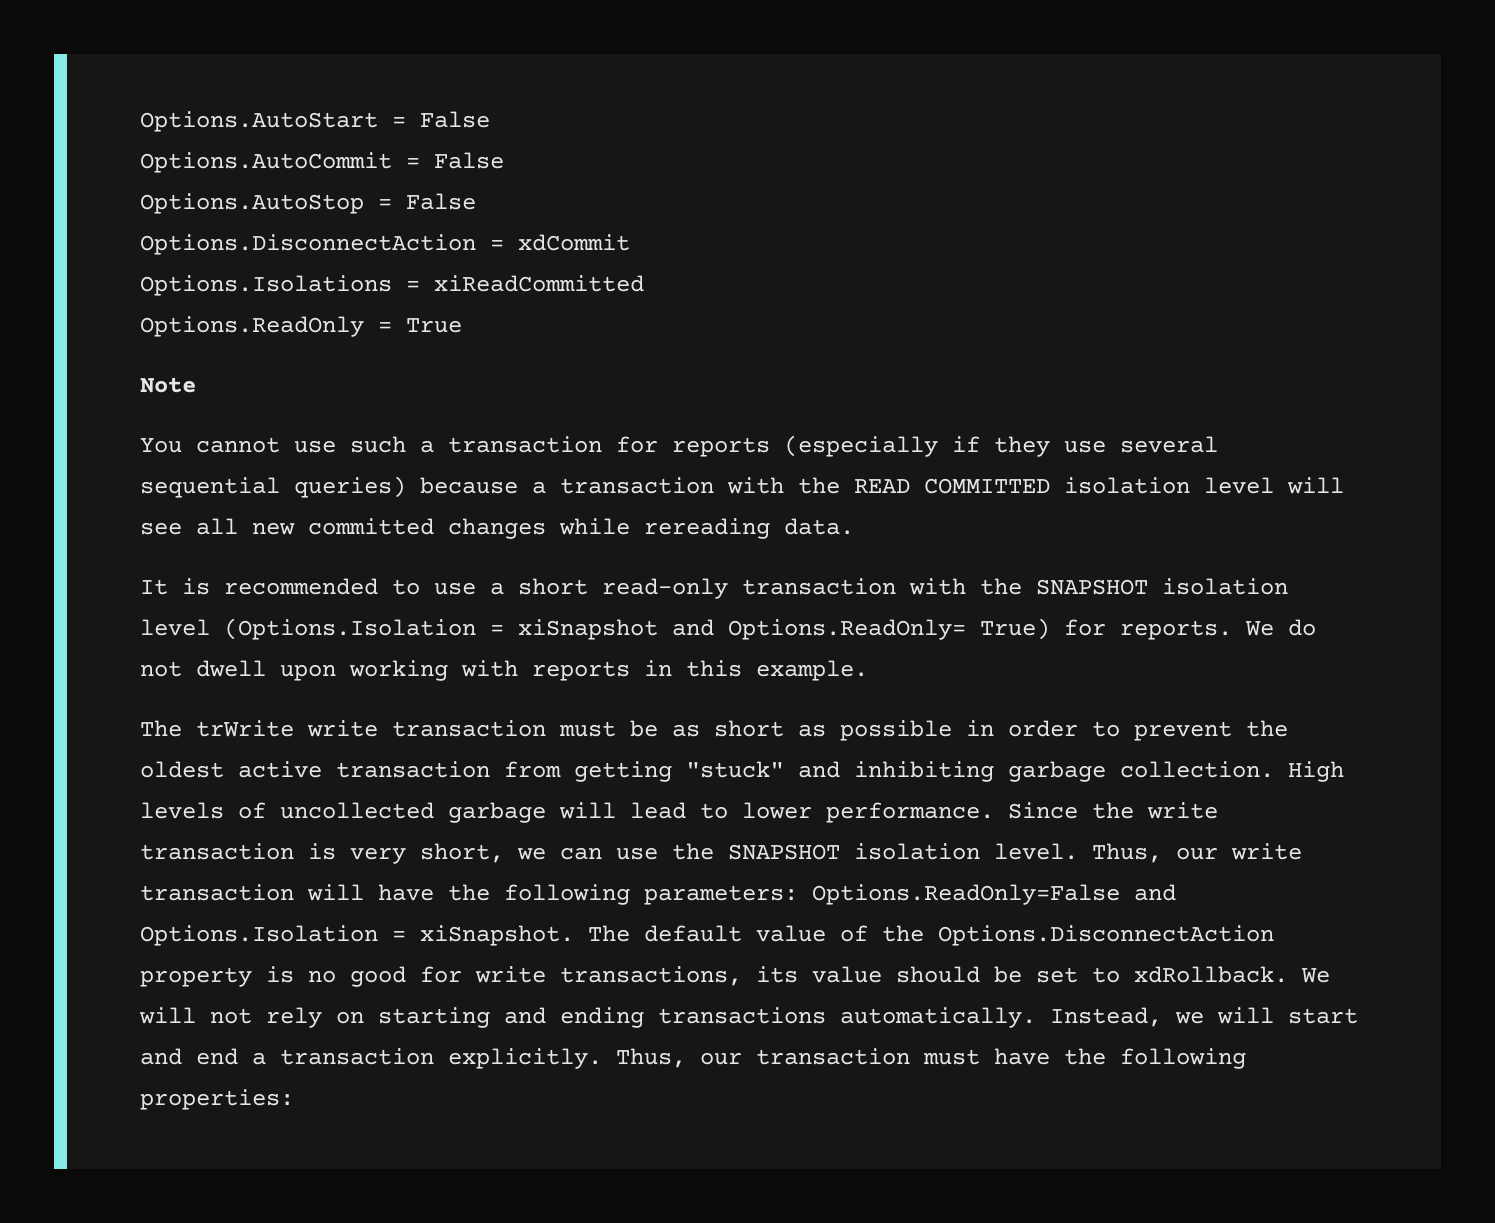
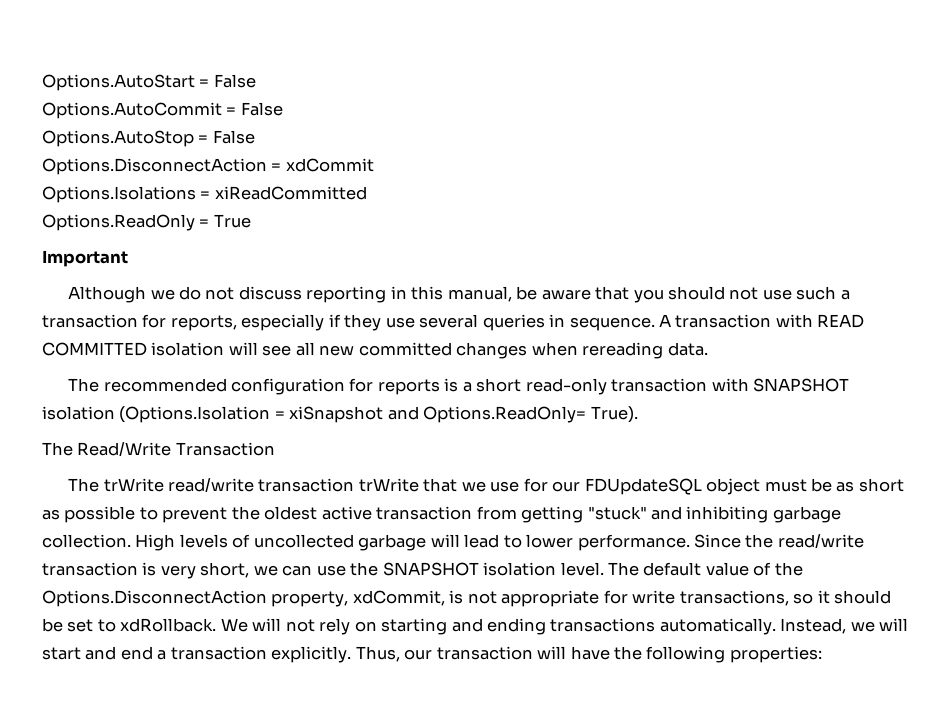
- Note
- You cannot use such a transaction for reports (especially if they use several sequential queries) because a transaction with the READ COMMITTED isolation level will see all new committed changes while rereading data.
+ Important
+ Although we do not discuss reporting in this manual, be aware that you should not use such a transaction for reports, especially if they use several queries in sequence. A transaction with READ COMMITTED isolation will see all new committed changes when rereading data.
- It is recommended to use a short read-only transaction with the SNAPSHOT isolation level (Options.Isolation = xiSnapshot and Options.ReadOnly= True) for reports. We do not dwell upon working with reports in this example.
- The trWrite write transaction must be as short as possible in order to prevent the oldest active transaction from getting "stuck" and inhibiting garbage collection.
+ The recommended configuration for reports is a short read-only transaction with SNAPSHOT isolation (Options.Isolation = xiSnapshot and Options.ReadOnly= True).
+ The Read/Write Transaction
+ The trWrite read/write transaction trWrite that we use for our FDUpdateSQL object must be as short as possible to prevent the oldest active transaction from getting "stuck" and inhibiting garbage collection.
- Since the write transaction is very short, we can use the SNAPSHOT isolation level.
+ Since the read/write transaction is very short, we can use the SNAPSHOT isolation level.
- Thus, our write transaction will have the following parameters: Options.ReadOnly=False and Options.Isolation = xiSnapshot.
- The default value of the Options.DisconnectAction property is no good for write transactions, its value should be set to xdRollback.
+ The default value of the Options.DisconnectAction property, xdCommit, is not appropriate for write transactions, so it should be set to xdRollback.
- Thus, our transaction must have the following properties:
+ Thus, our transaction will have the following properties:

